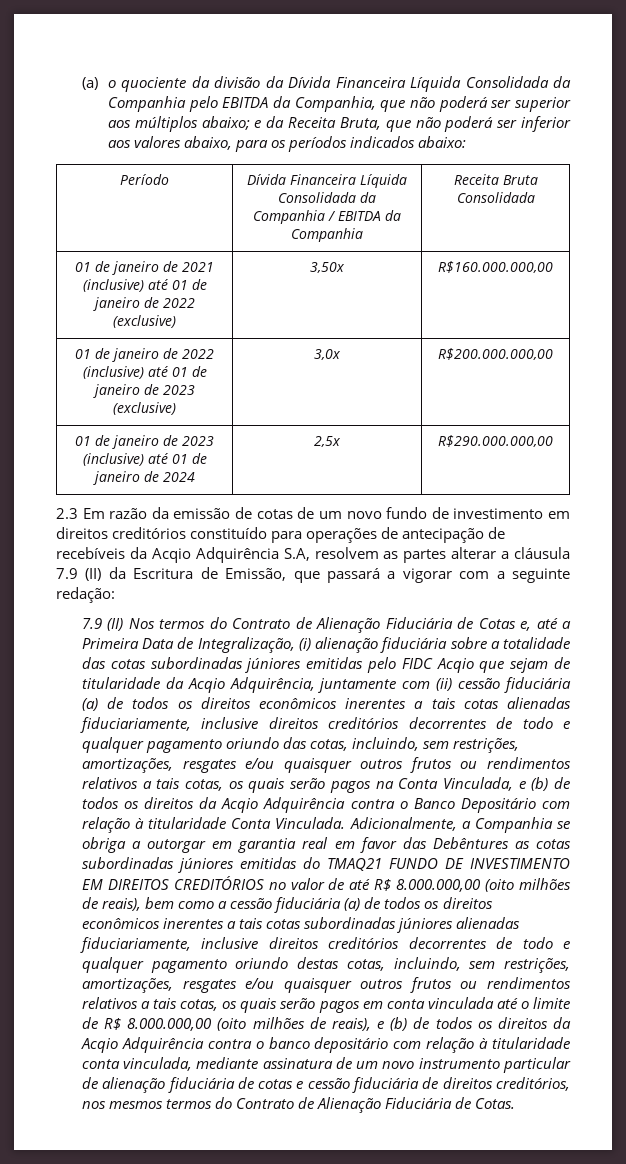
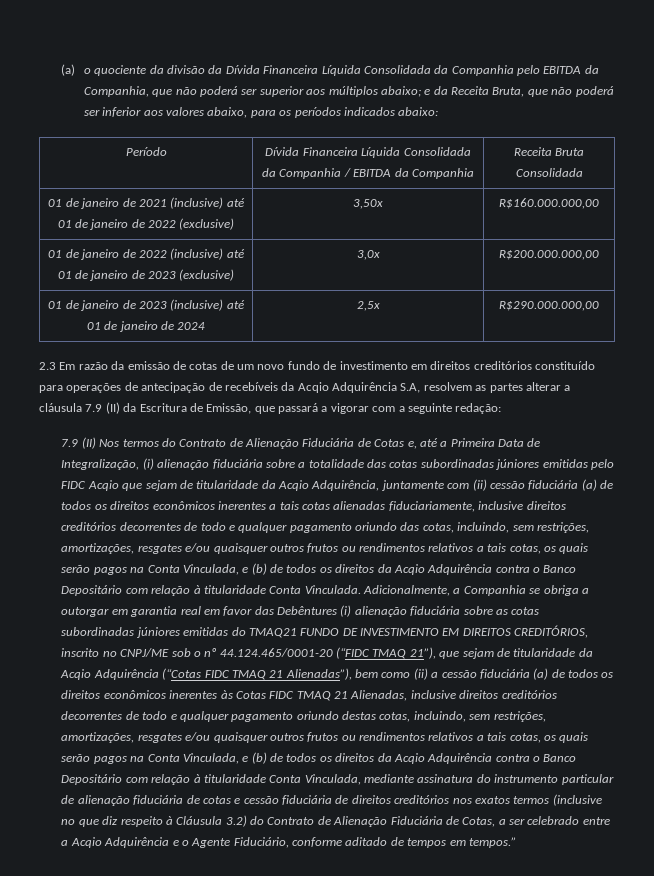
- Adicionalmente, a Companhia se obriga a outorgar em garantia real em favor das Debêntures as cotas subordinadas júniores emitidas do TMAQ21 FUNDO DE INVESTIMENTO EM DIREITOS CREDITÓRIOS no valor de até R$ 8.000.000,00 (oito milhões de reais), bem como a cessão fiduciária (a) de todos os direitos econômicos inerentes a tais cotas subordinadas júniores alienadas fiduciariamente, inclusive direitos creditórios decorrentes de todo e qualquer pagamento oriundo destas cotas, incluindo, sem restrições, amortizações, resgates e/ou quaisquer outros frutos ou rendimentos relativos a tais cotas, os quais serão pagos em conta vinculada até o limite de R$ 8.000.000,00 (oito milhões de reais), e (b) de todos os direitos da Acqio Adquirência contra o banco depositário com relação à titularidade conta vinculada, mediante assinatura de um novo instrumento particular de alienação fiduciária de cotas e cessão fiduciária de direitos creditórios, nos mesmos termos do Contrato de Alienação Fiduciária de Cotas.
+ Adicionalmente, a Companhia se obriga a outorgar em garantia real em favor das Debêntures (i) alienação fiduciária sobre as cotas subordinadas júniores emitidas do TMAQ21 FUNDO DE INVESTIMENTO EM DIREITOS CREDITÓRIOS, inscrito no CNPJ/ME sob o nº 44.124.465/0001-20 (“FIDC TMAQ 21”), que sejam de titularidade da Acqio Adquirência (“Cotas FIDC TMAQ 21 Alienadas”), bem como (ii) a cessão fiduciária (a) de todos os direitos econômicos inerentes às Cotas FIDC TMAQ 21 Alienadas, inclusive direitos creditórios decorrentes de todo e qualquer pagamento oriundo destas cotas, incluindo, sem restrições, amortizações, resgates e/ou quaisquer outros frutos ou rendimentos relativos a tais cotas, os quais serão pagos na Conta Vinculada, e (b) de todos os direitos da Acqio Adquirência contra o Banco Depositário com relação à titularidade Conta Vinculada, mediante assinatura do instrumento particular de alienação fiduciária de cotas e cessão fiduciária de direitos creditórios nos exatos termos (inclusive no que diz respeito à Cláusula 3.2) do Contrato de Alienação Fiduciária de Cotas, a ser celebrado entre a Acqio Adquirência e o Agente Fiduciário, conforme aditado de tempos em tempos.”

